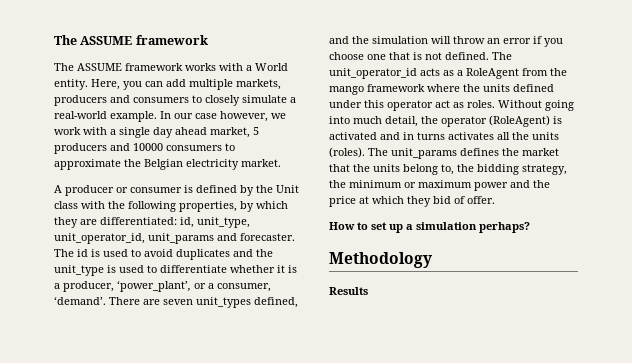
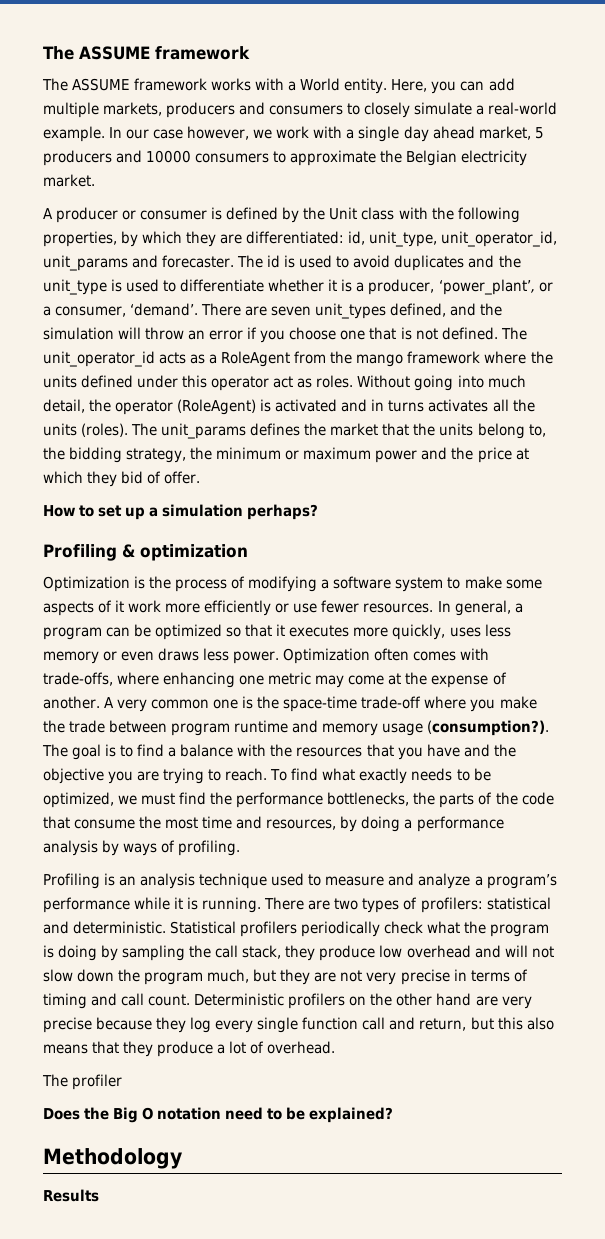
+ Profiling & optimization
+ Optimization is the process of modifying a software system to make some aspects of it work more efficiently or use fewer resources. In general, a program can be optimized so that it executes more quickly, uses less memory or even draws less power. Optimization often comes with trade-offs, where enhancing one metric may come at the expense of another. A very common one is the space-time trade-off where you make the trade between program runtime and memory usage (consumption?). The goal is to find a balance with the resources that you have and the objective you are trying to reach. To find what exactly needs to be optimized, we must find the performance bottlenecks, the parts of the code that consume the most time and resources, by doing a performance analysis by ways of profiling.
+ Profiling is an analysis technique used to measure and analyze a program’s performance while it is running. There are two types of profilers: statistical and deterministic. Statistical profilers periodically check what the program is doing by sampling the call stack, they produce low overhead and will not slow down the program much, but they are not very precise in terms of timing and call count. Deterministic profilers on the other hand are very precise because they log every single function call and return, but this also means that they produce a lot of overhead.
+ The profiler
+ Does the Big O notation need to be explained?

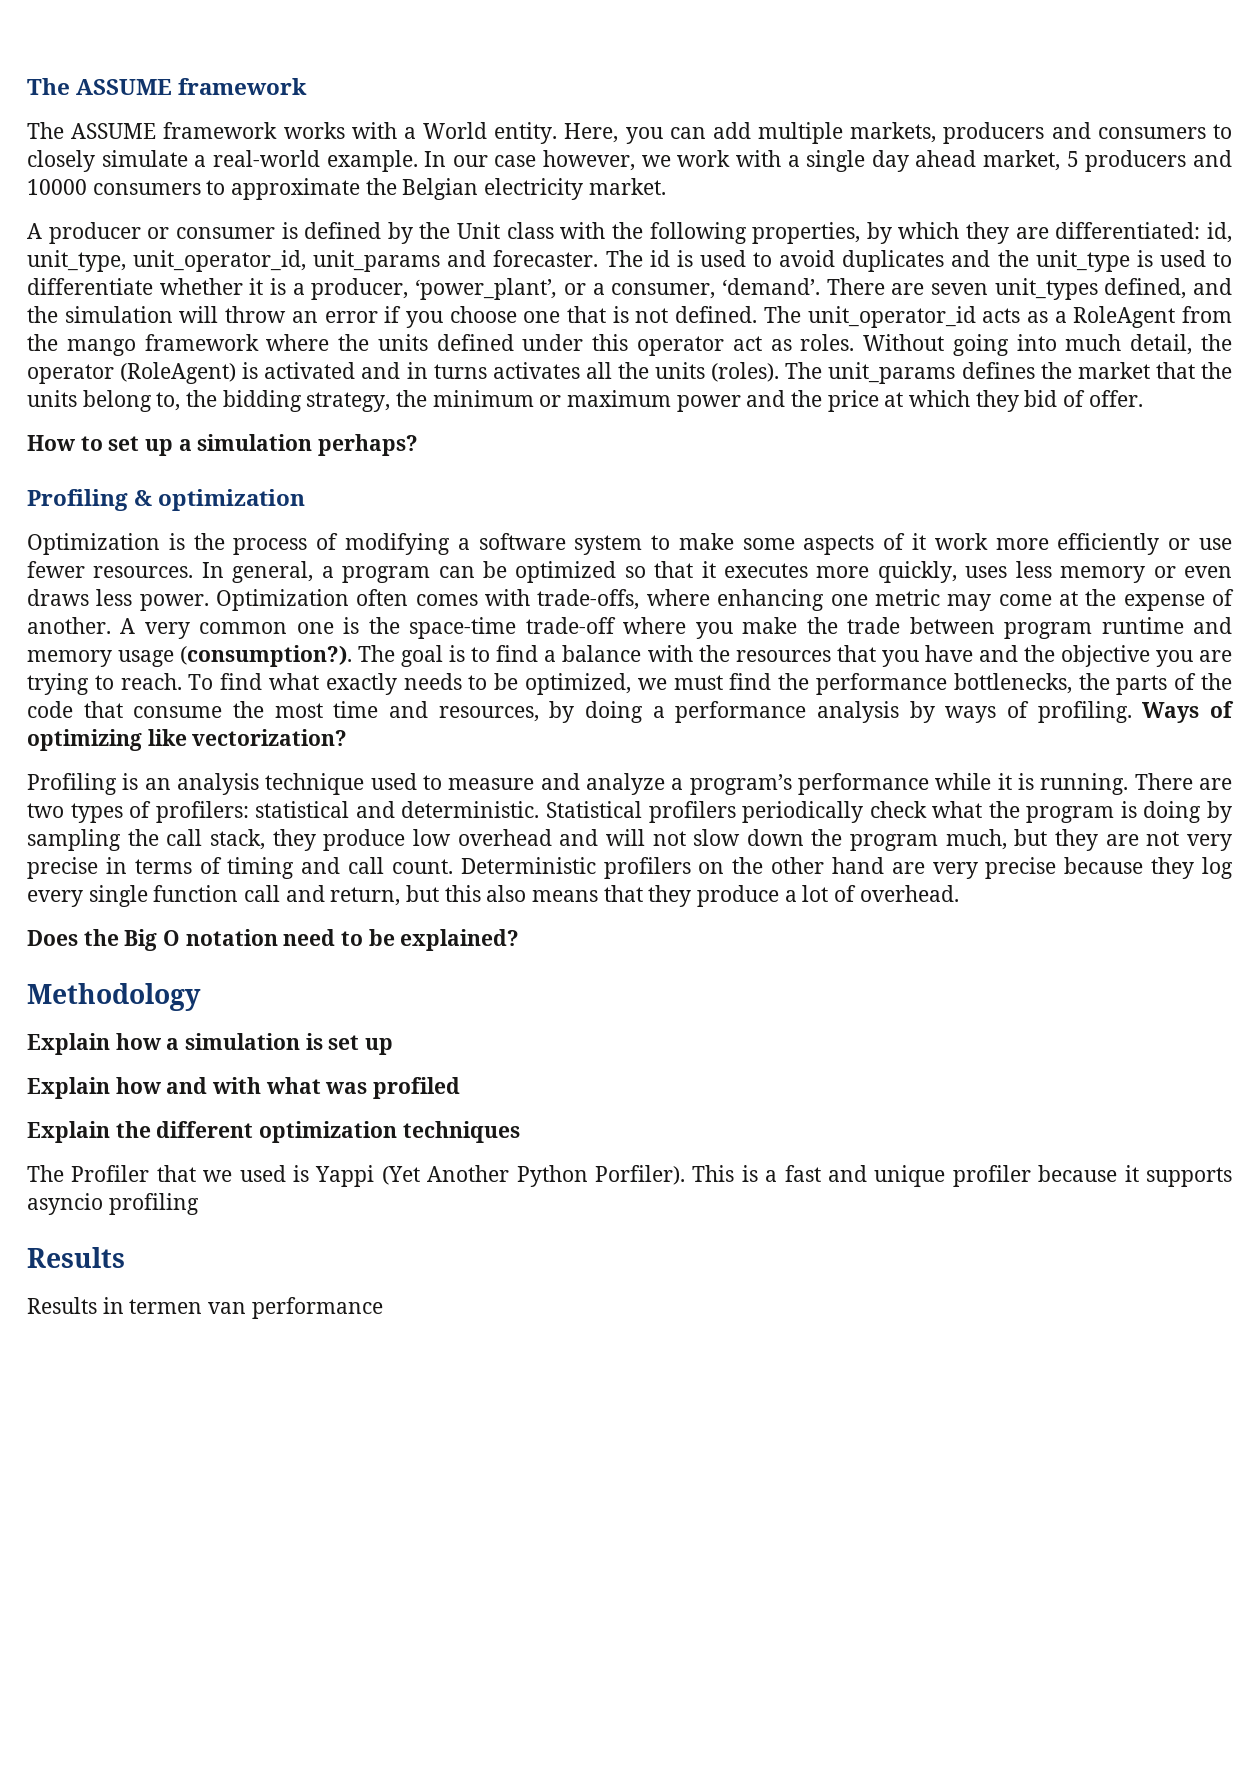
+ Ways of optimizing like vectorization?
- The profiler
+ Explain how a simulation is set up
+ Explain how and with what was profiled
+ Explain the different optimization techniques
+ The Profiler that we used is Yappi (Yet Another Python Porfiler). This is a fast and unique profiler because it supports asyncio profiling
  Results
+ Results in termen van performance

